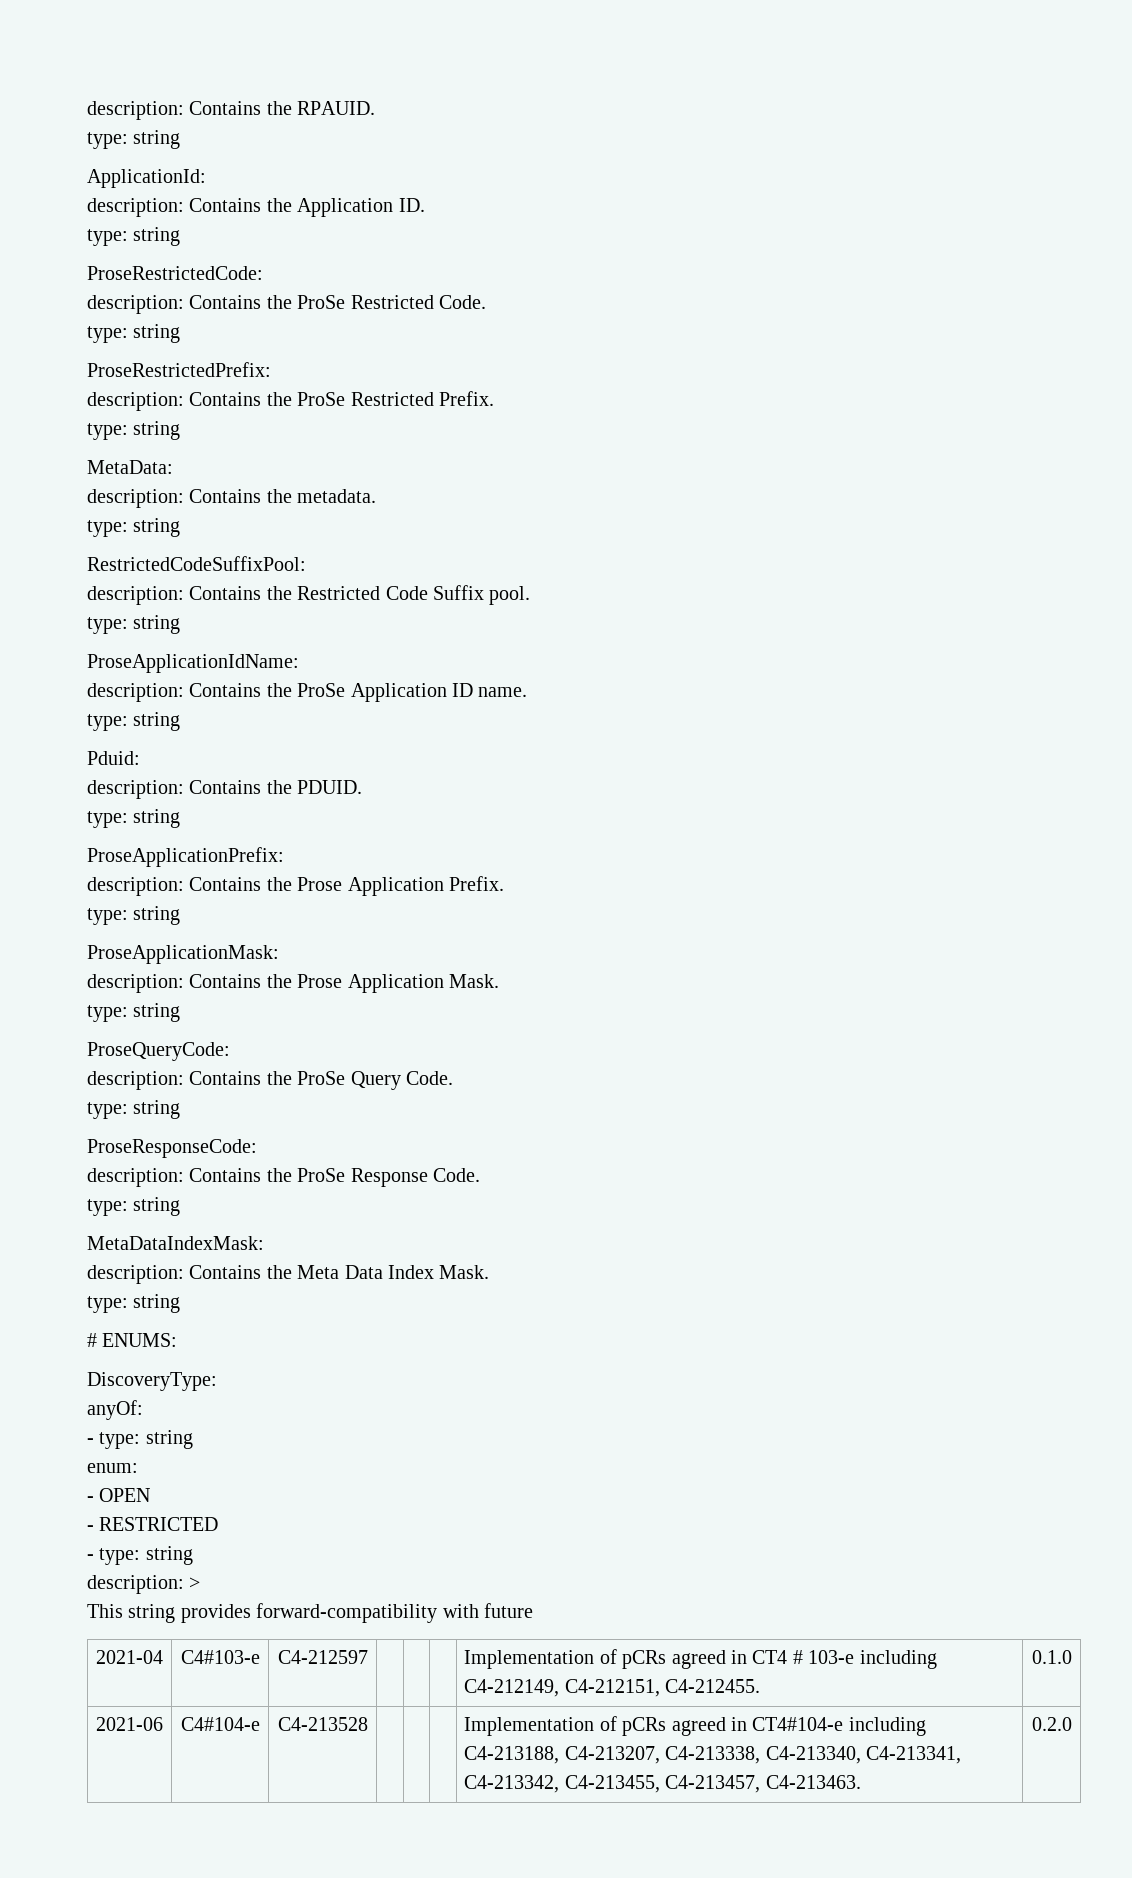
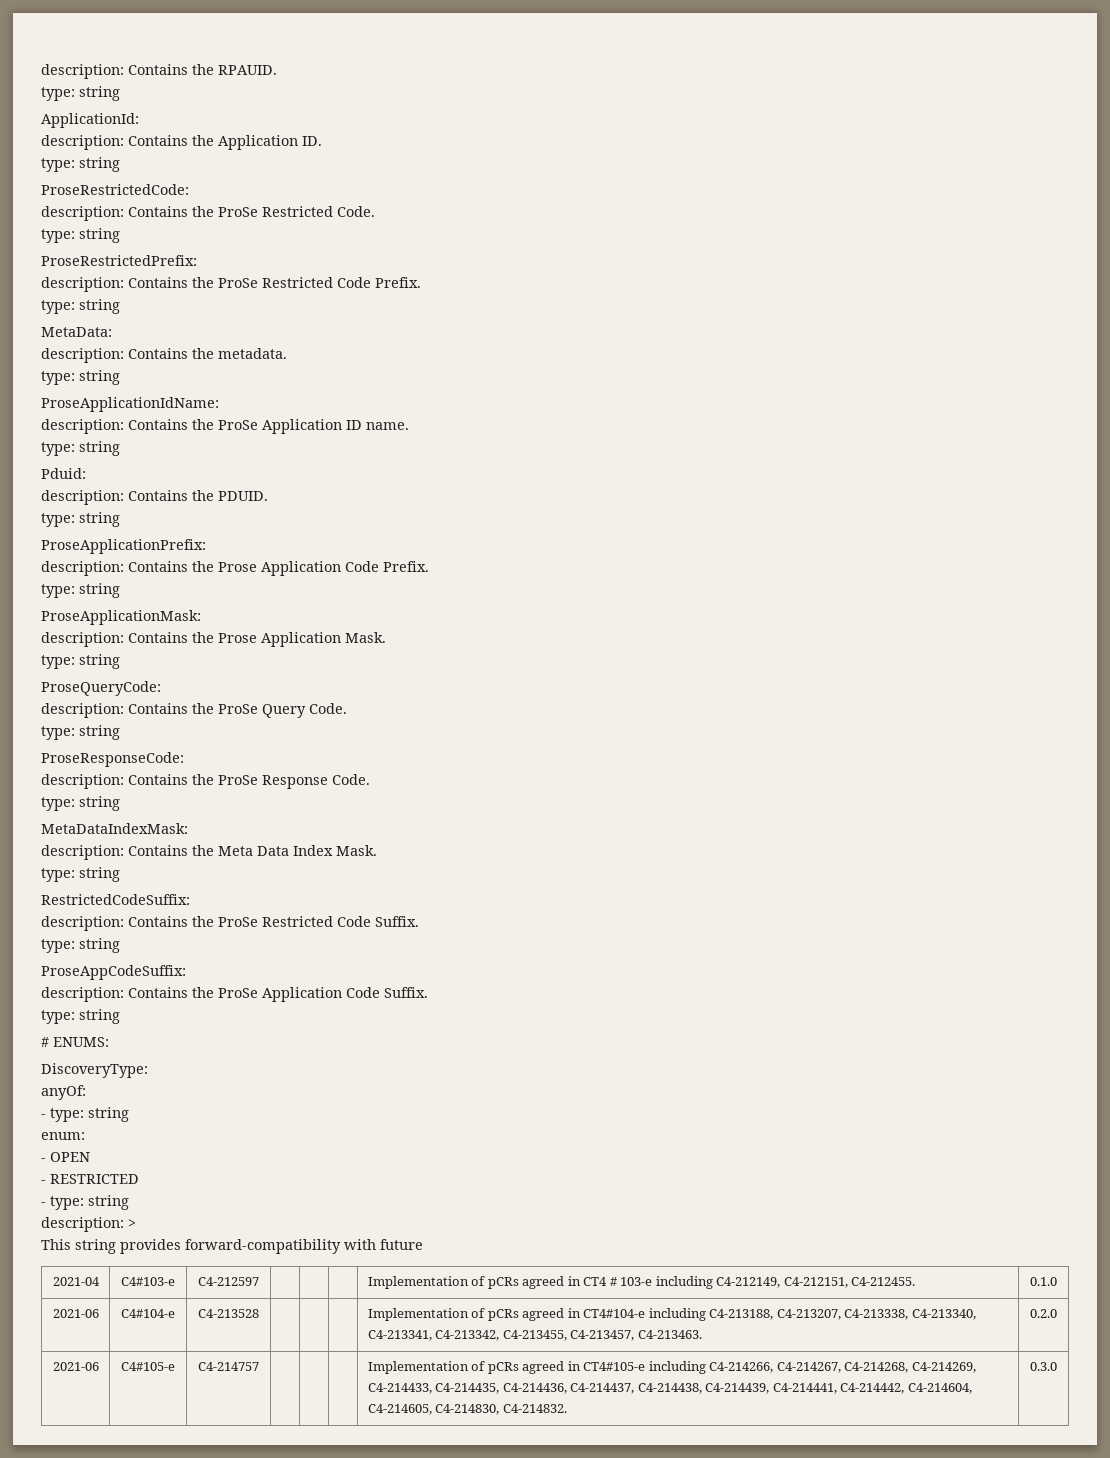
- description: Contains the ProSe Restricted Prefix.
+ description: Contains the ProSe Restricted Code Prefix.
- RestrictedCodeSuffixPool:
- description: Contains the Restricted Code Suffix pool.
- type: string
- description: Contains the Prose Application Prefix.
+ description: Contains the Prose Application Code Prefix.
+ RestrictedCodeSuffix:
+ description: Contains the ProSe Restricted Code Suffix.
+ type: string
+ ProseAppCodeSuffix:
+ description: Contains the ProSe Application Code Suffix.
+ type: string
+ 2021-06 | C4#105-e | C4-214757 | | | | Implementation of pCRs agreed in CT4#105-e including C4-214266, C4-214267, C4-214268, C4-214269, C4-214433, C4-214435, C4-214436, C4-214437, C4-214438, C4-214439, C4-214441, C4-214442, C4-214604, C4-214605, C4-214830, C4-214832. | 0.3.0

